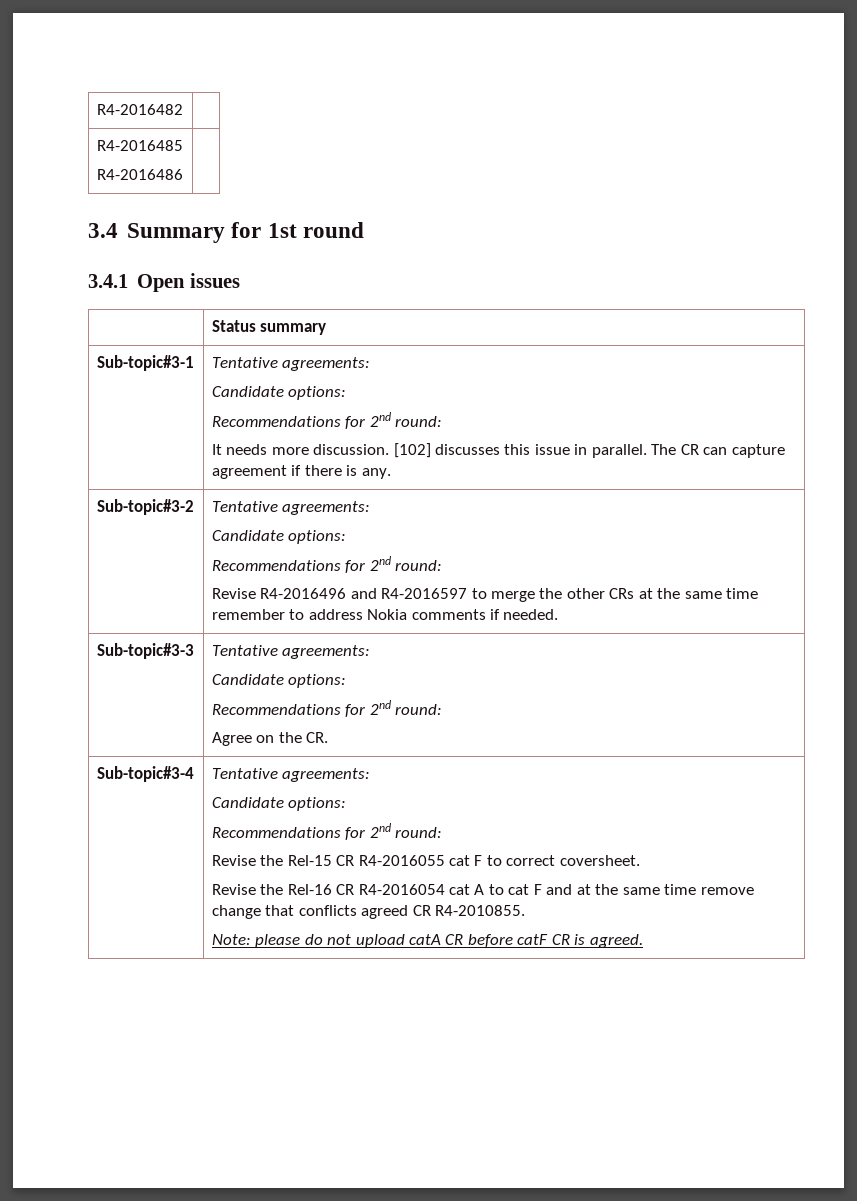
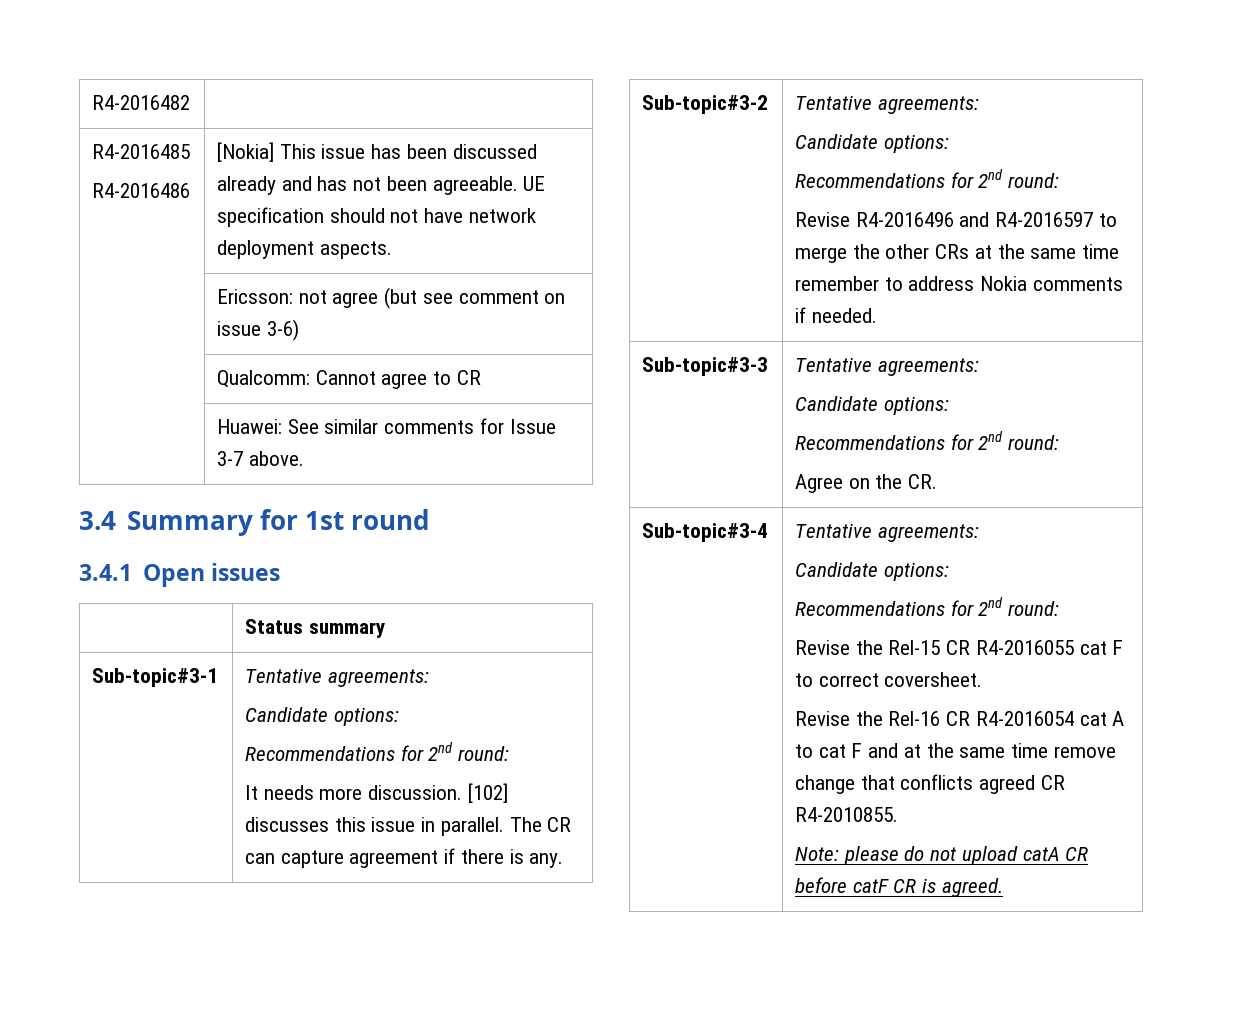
  R4-2016485
- R4-2016486 |
+ R4-2016486 | [Nokia] This issue has been discussed already and has not been agreeable. UE specification should not have network deployment aspects.
+ | Ericsson: not agree (but see comment on issue 3-6)
+ | Qualcomm: Cannot agree to CR
+ | Huawei: See similar comments for Issue 3-7 above.

